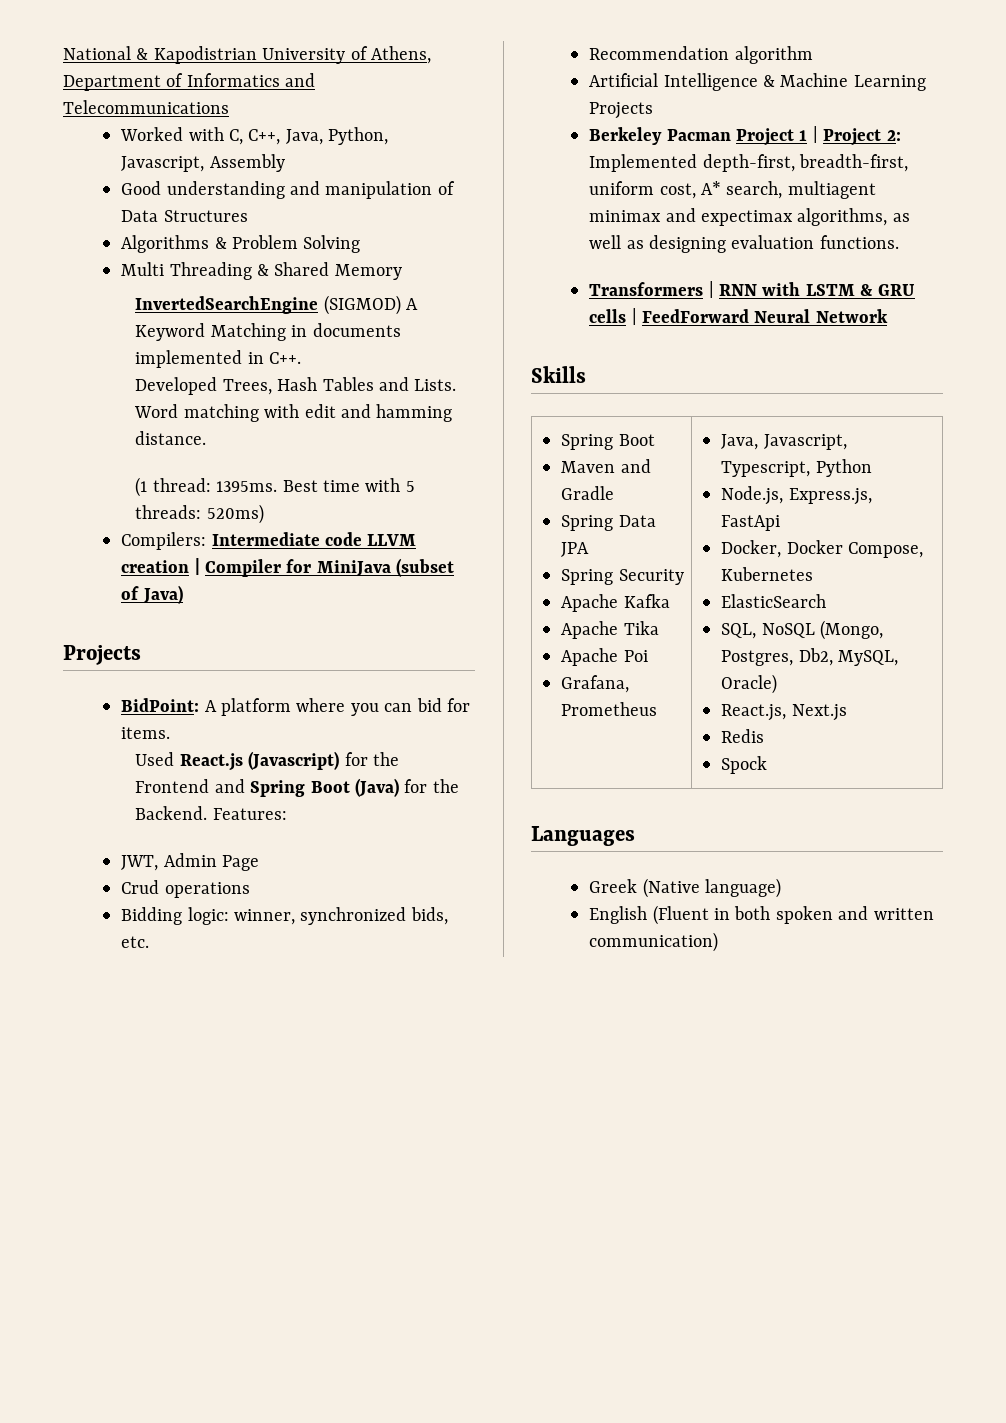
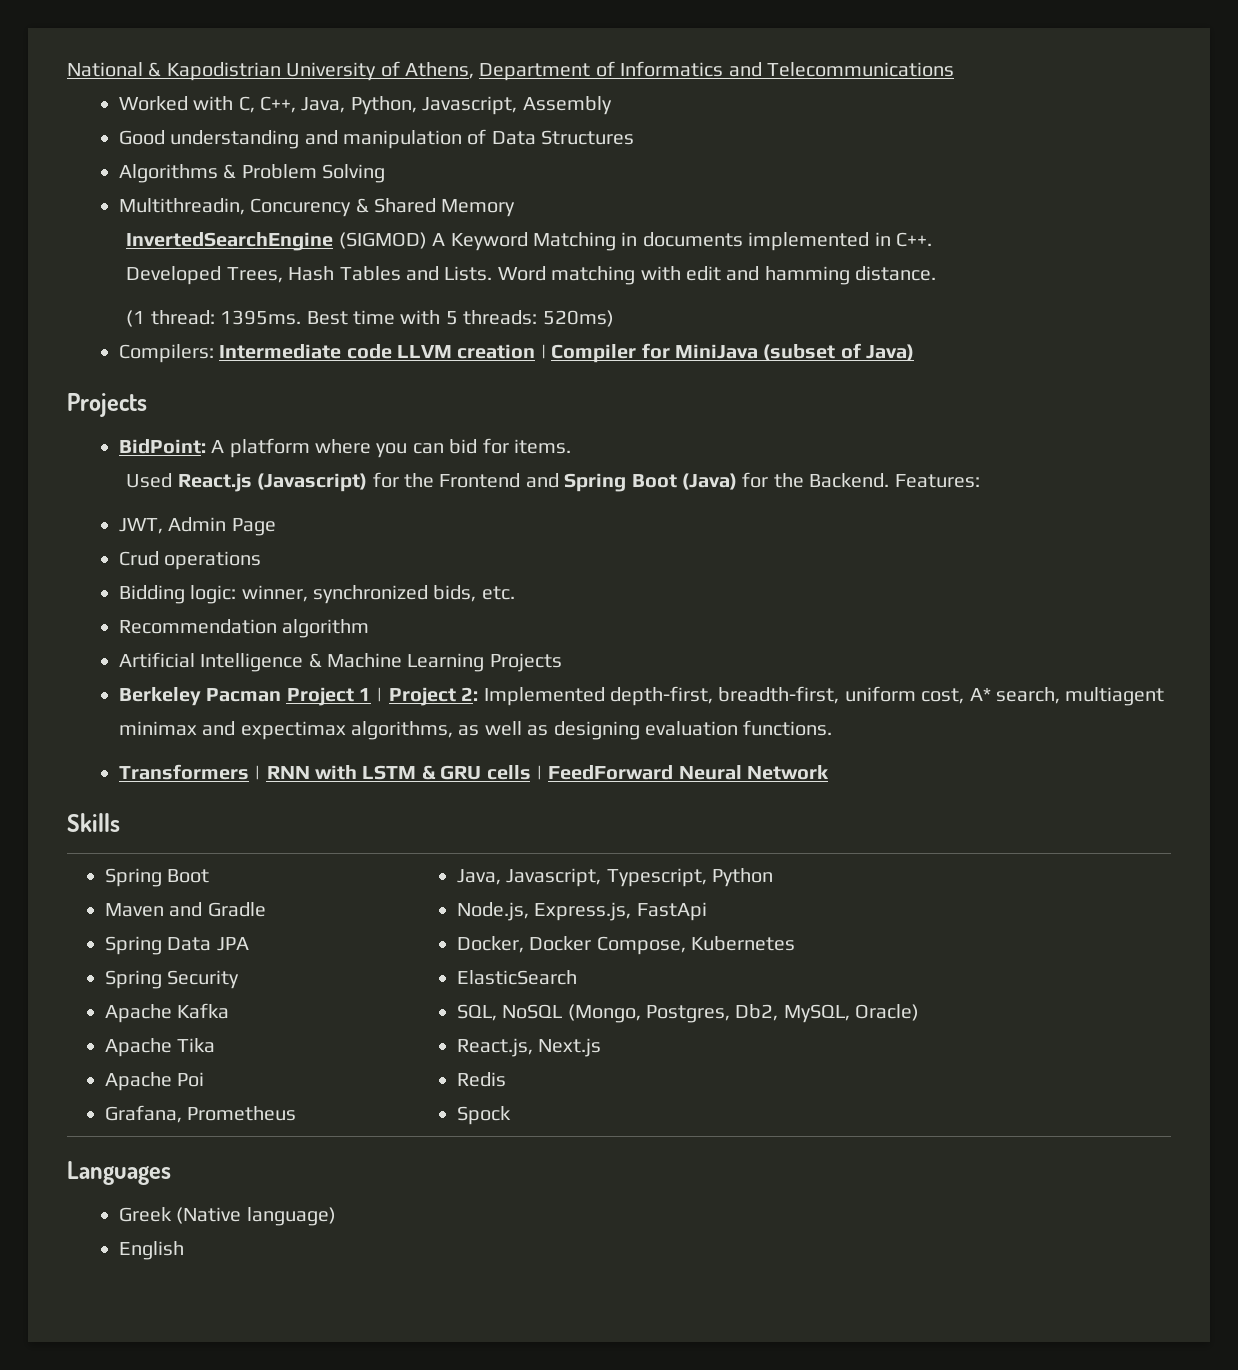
- Multi Threading & Shared Memory
+ Multithreadin, Concurency & Shared Memory
- English (Fluent in both spoken and written communication)
+ English

